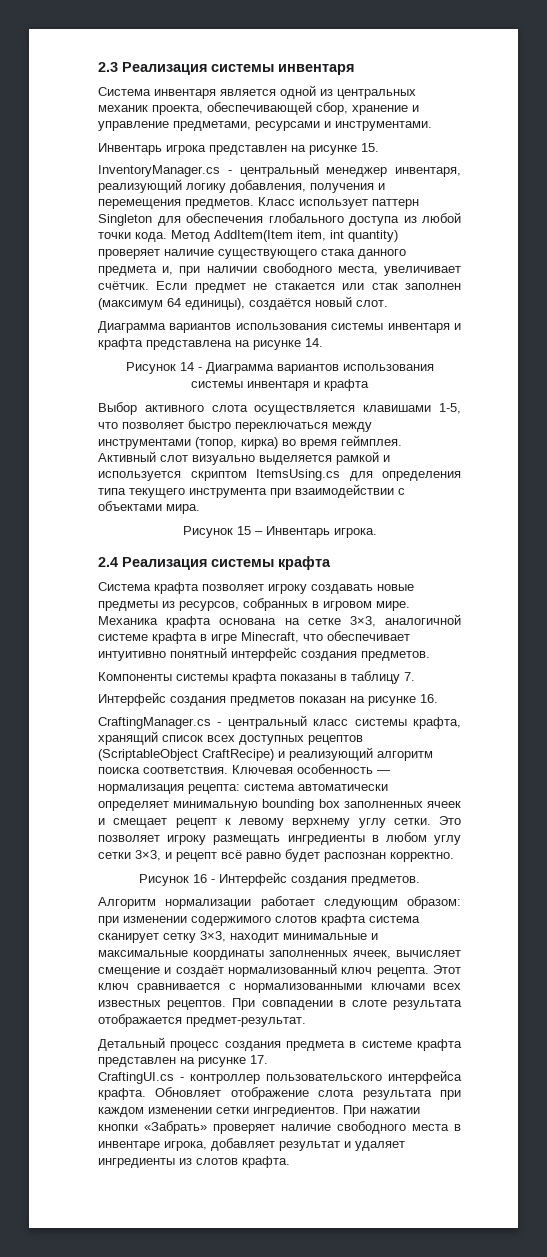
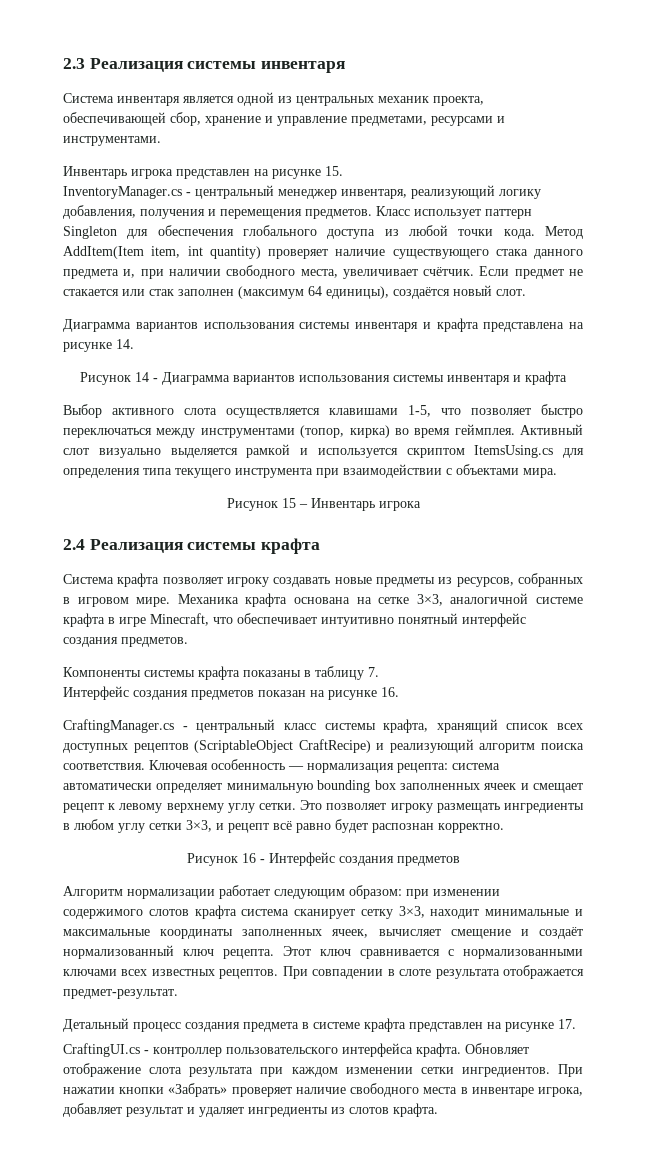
- Рисунок 15 – Инвентарь игрока.
+ Рисунок 15 – Инвентарь игрока
- Рисунок 16 - Интерфейс создания предметов.
+ Рисунок 16 - Интерфейс создания предметов

